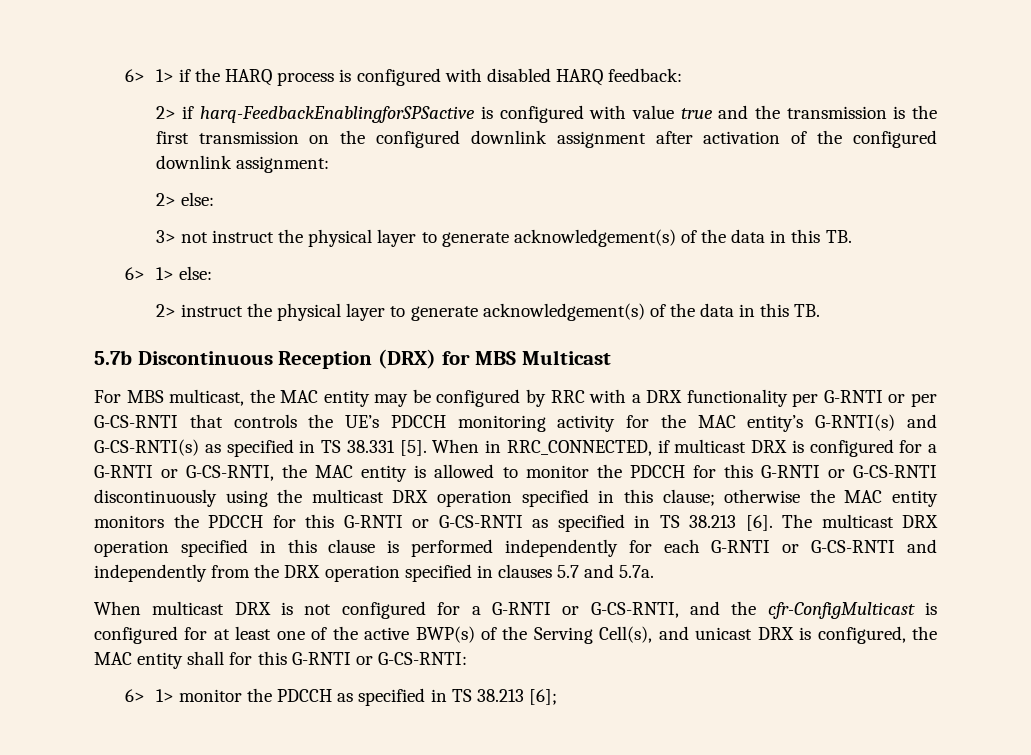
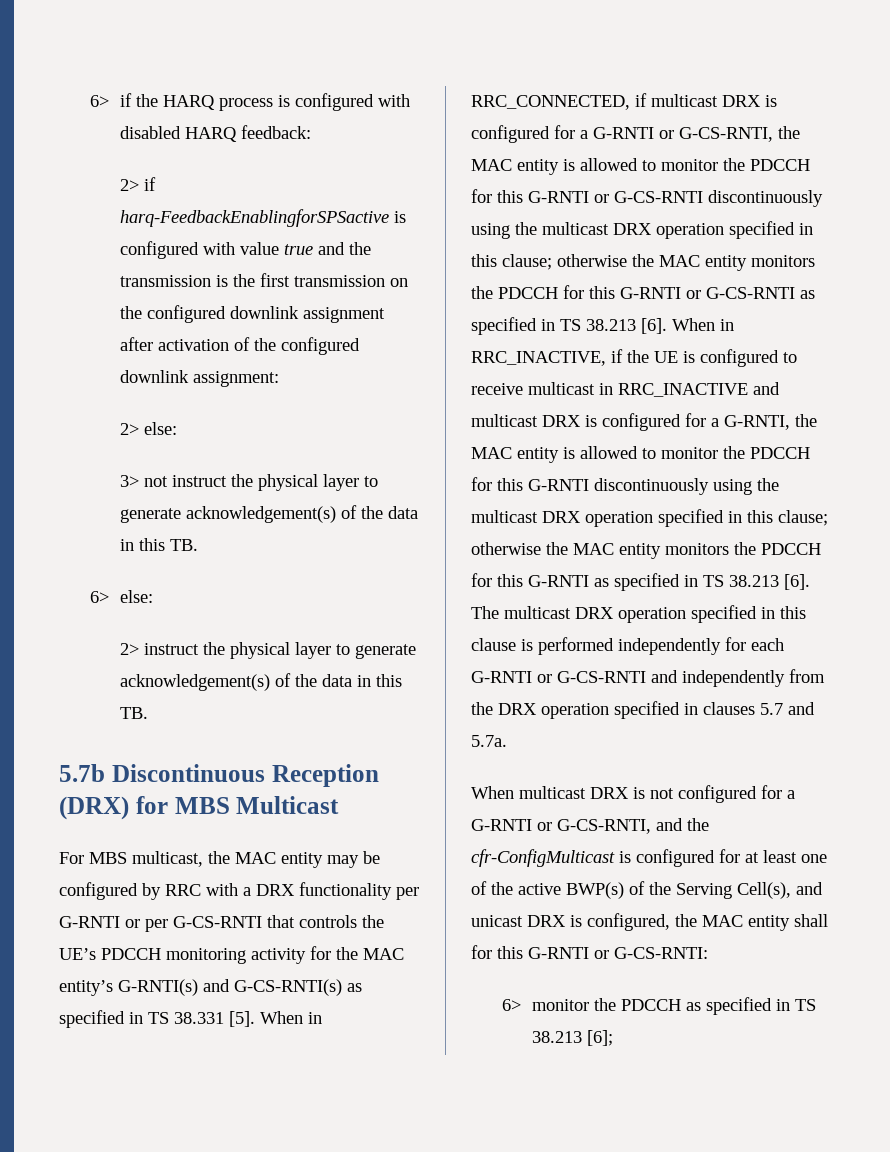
- 6> 1> if the HARQ process is configured with disabled HARQ feedback:
+ 6> if the HARQ process is configured with disabled HARQ feedback:
- 6> 1> else:
+ 6> else:
+ When in RRC_INACTIVE, if the UE is configured to receive multicast in RRC_INACTIVE and multicast DRX is configured for a G-RNTI, the MAC entity is allowed to monitor the PDCCH for this G-RNTI discontinuously using the multicast DRX operation specified in this clause; otherwise the MAC entity monitors the PDCCH for this G-RNTI as specified in TS 38.213 [6].
- 6> 1> monitor the PDCCH as specified in TS 38.213 [6];
+ 6> monitor the PDCCH as specified in TS 38.213 [6];

